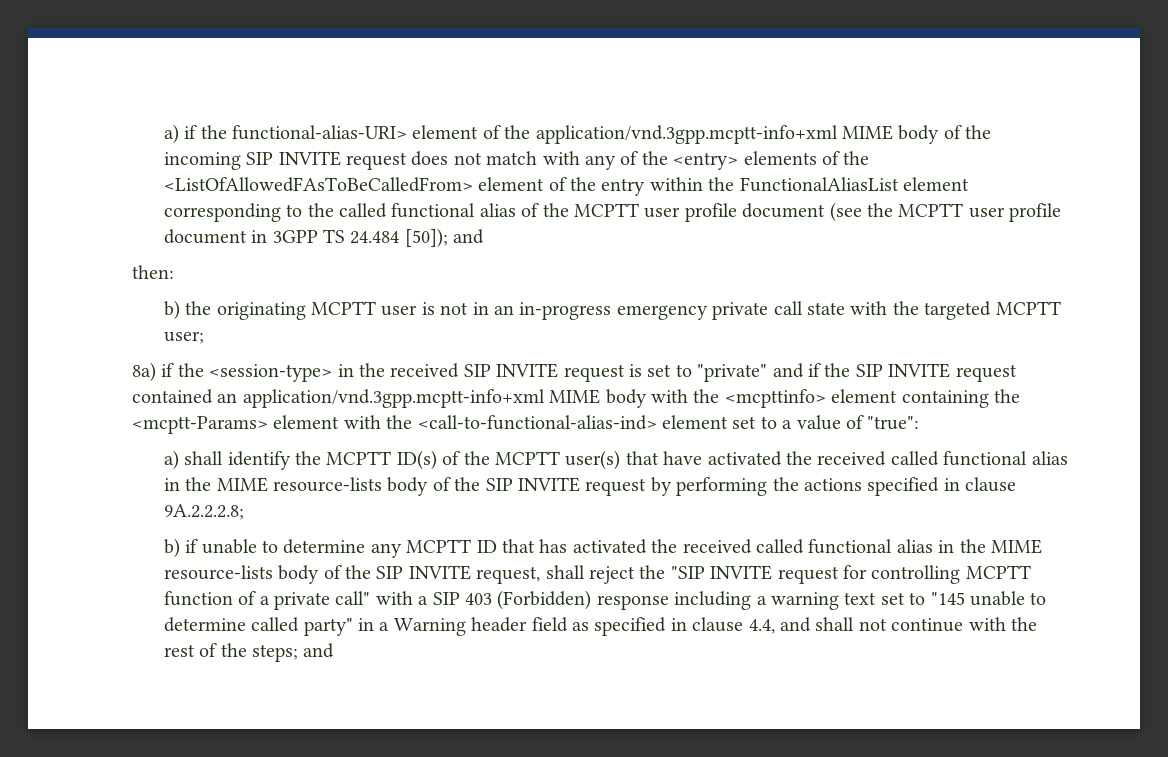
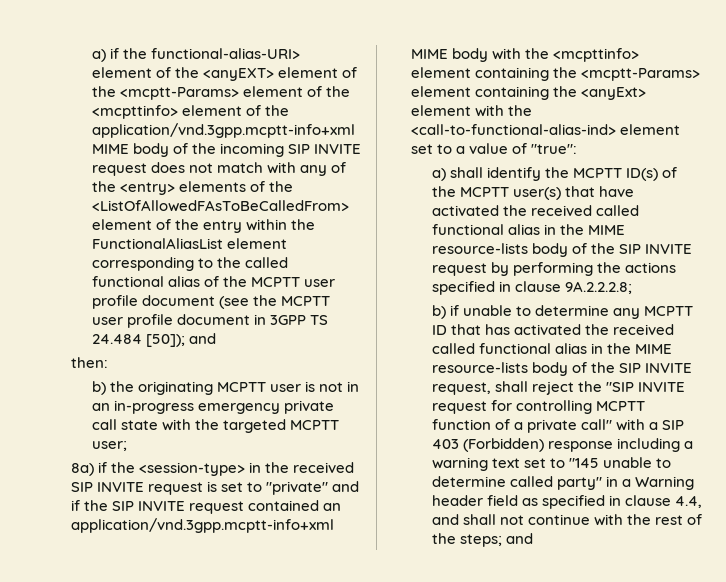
- a) if the functional-alias-URI> element of the application/vnd.3gpp.mcptt-info+xml MIME body of the incoming SIP INVITE request does not match with any of the <entry> elements of the <ListOfAllowedFAsToBeCalledFrom> element of the entry within the FunctionalAliasList element corresponding to the called functional alias of the MCPTT user profile document (see the MCPTT user profile document in 3GPP TS 24.484 [50]); and
+ a) if the functional-alias-URI> element of the <anyEXT> element of the <mcptt-Params> element of the <mcpttinfo> element of the application/vnd.3gpp.mcptt-info+xml MIME body of the incoming SIP INVITE request does not match with any of the <entry> elements of the <ListOfAllowedFAsToBeCalledFrom> element of the entry within the FunctionalAliasList element corresponding to the called functional alias of the MCPTT user profile document (see the MCPTT user profile document in 3GPP TS 24.484 [50]); and
- 8a) if the <session-type> in the received SIP INVITE request is set to "private" and if the SIP INVITE request contained an application/vnd.3gpp.mcptt-info+xml MIME body with the <mcpttinfo> element containing the <mcptt-Params> element with the <call-to-functional-alias-ind> element set to a value of "true":
+ 8a) if the <session-type> in the received SIP INVITE request is set to "private" and if the SIP INVITE request contained an application/vnd.3gpp.mcptt-info+xml MIME body with the <mcpttinfo> element containing the <mcptt-Params> element containing the <anyExt> element with the <call-to-functional-alias-ind> element set to a value of "true":

